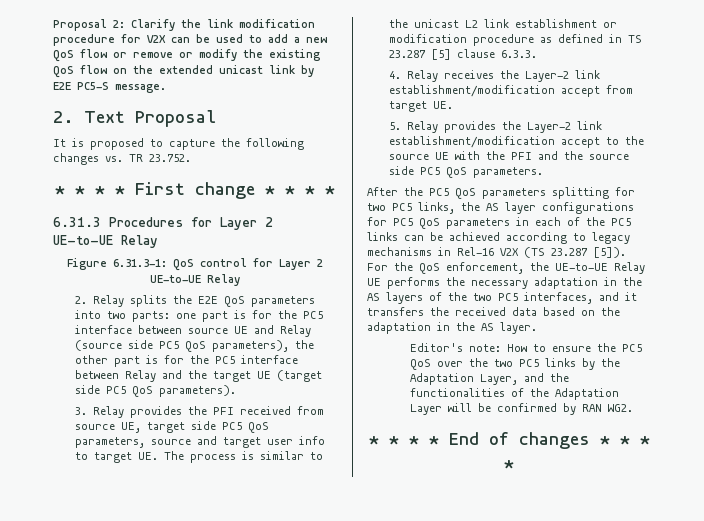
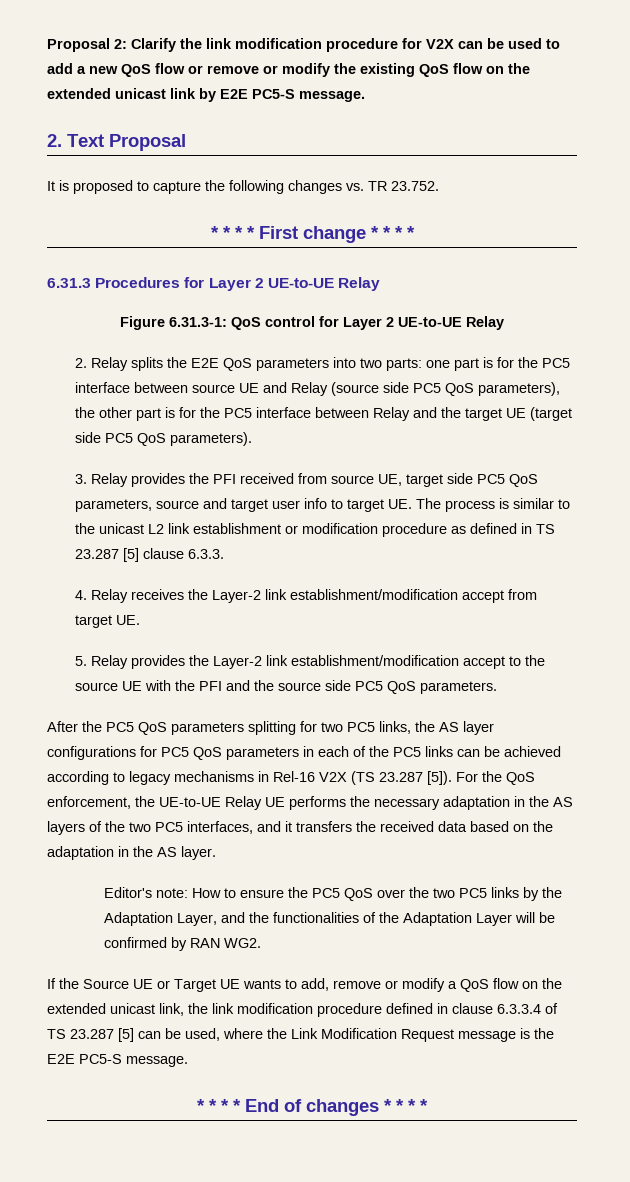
+ If the Source UE or Target UE wants to add, remove or modify a QoS flow on the extended unicast link, the link modification procedure defined in clause 6.3.3.4 of TS 23.287 [5] can be used, where the Link Modification Request message is the E2E PC5-S message.

